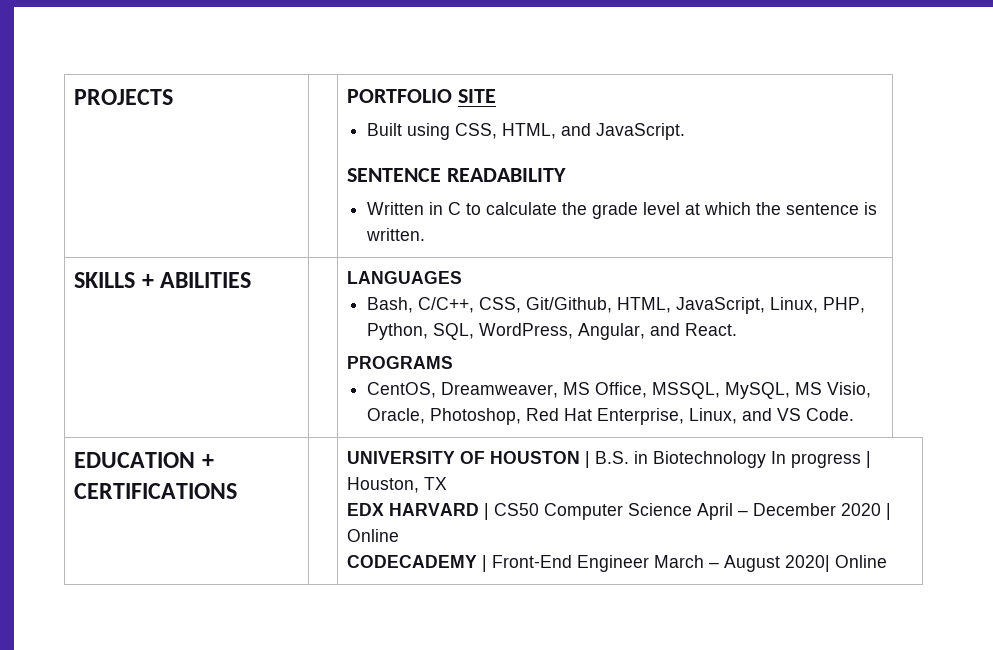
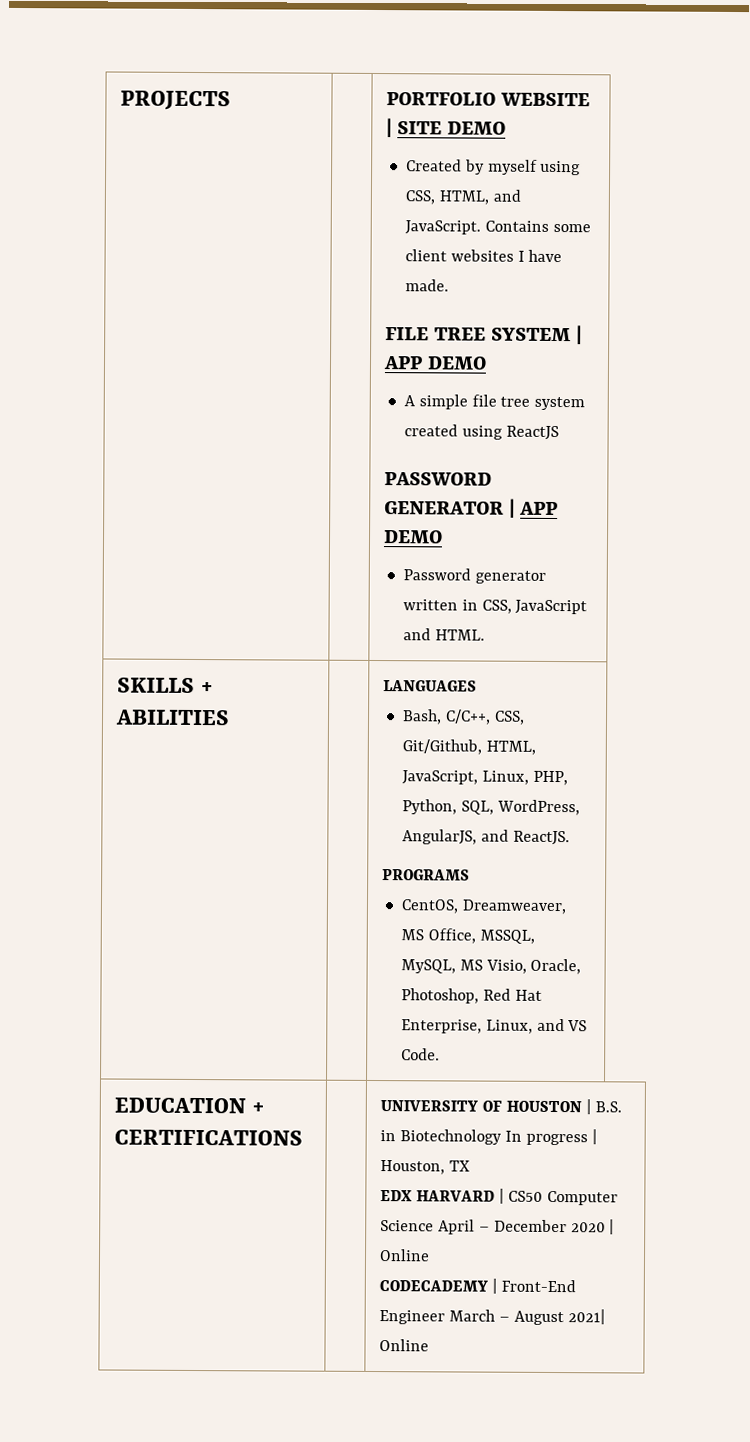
- PORTFOLIO SITE
- Built using CSS, HTML, and JavaScript.
- SENTENCE READABILITY
- Written in C to calculate the grade level at which the sentence is written.
+ PORTFOLIO WEBSITE | SITE DEMO
+ Created by myself using CSS, HTML, and JavaScript. Contains some client websites I have made.
+ FILE TREE SYSTEM | APP DEMO
+ A simple file tree system created using ReactJS
+ PASSWORD GENERATOR | APP DEMO
+ Password generator written in CSS, JavaScript and HTML.
  SKILLS + ABILITIES | | LANGUAGES
- Bash, C/C++, CSS, Git/Github, HTML, JavaScript, Linux, PHP, Python, SQL, WordPress, Angular, and React.
+ Bash, C/C++, CSS, Git/Github, HTML, JavaScript, Linux, PHP, Python, SQL, WordPress, AngularJS, and ReactJS.
  EDUCATION + CERTIFICATIONS | | UNIVERSITY OF HOUSTON | B.S. in Biotechnology In progress | Houston, TX
  EDX HARVARD | CS50 Computer Science April – December 2020 | Online
- CODECADEMY | Front-End Engineer March – August 2020| Online
+ CODECADEMY | Front-End Engineer March – August 2021| Online

